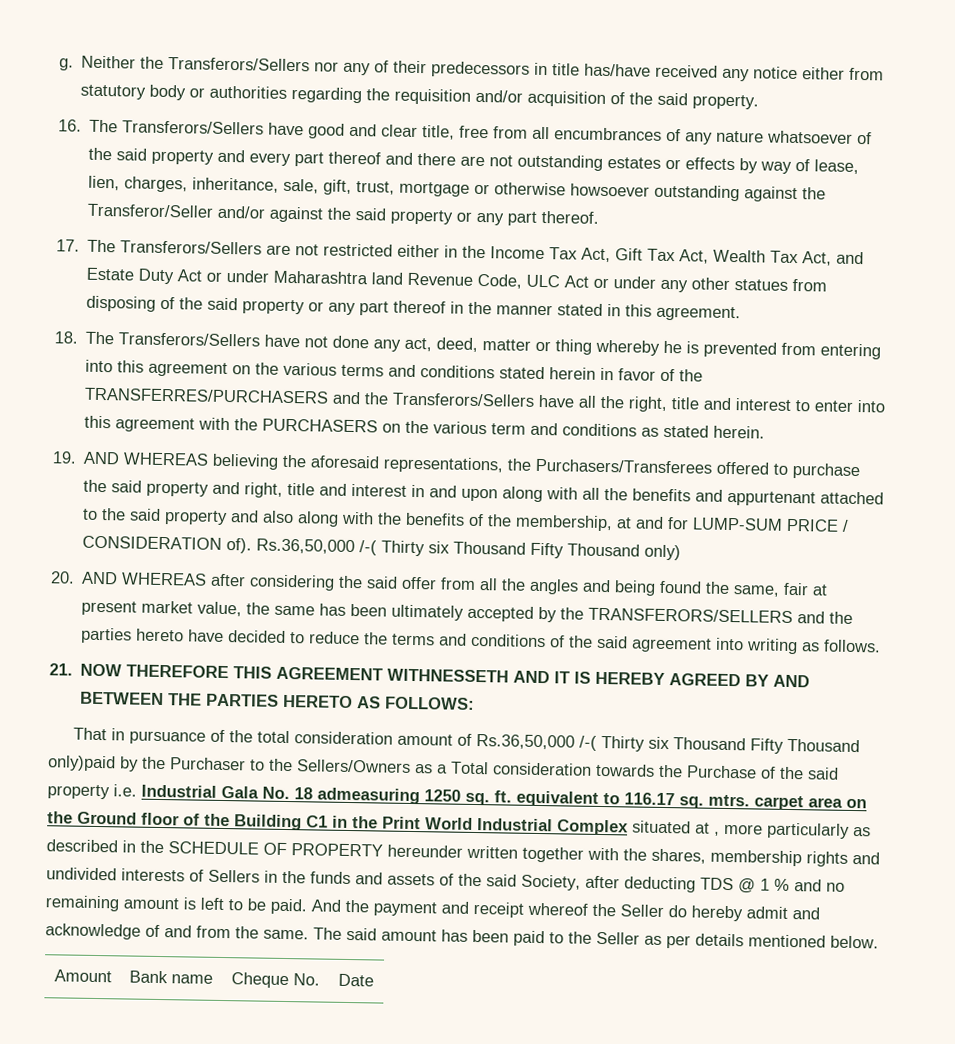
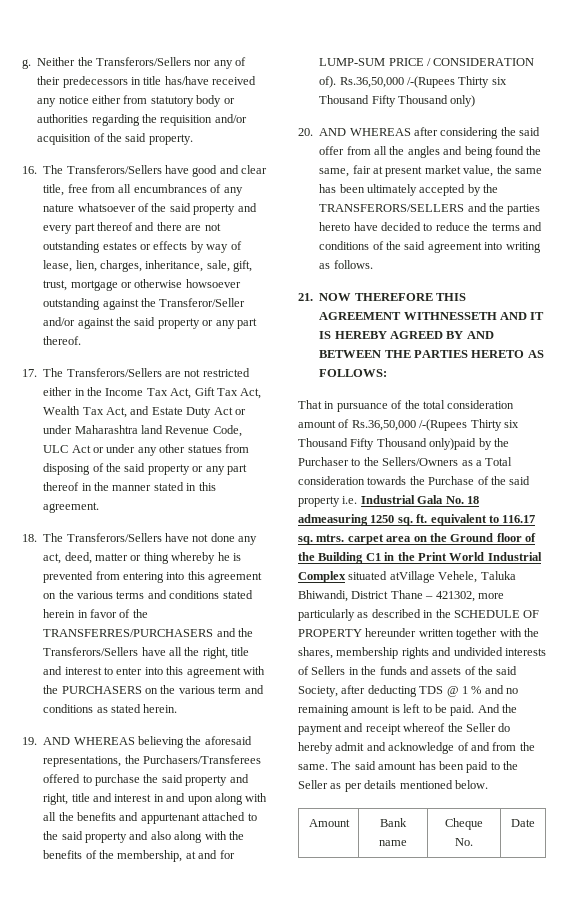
- Rs.36,50,000 /-( Thirty six Thousand Fifty Thousand only)
+ Rs.36,50,000 /-(Rupees Thirty six Thousand Fifty Thousand only)
- That in pursuance of the total consideration amount of Rs.36,50,000 /-( Thirty six Thousand Fifty Thousand only)paid by the Purchaser to the Sellers/Owners as a Total consideration towards the Purchase of the said property i.e. Industrial Gala No. 18 admeasuring 1250 sq. ft. equivalent to 116.17 sq. mtrs. carpet area on the Ground floor of the Building C1 in the Print World Industrial Complex situated at , more particularly as described in the SCHEDULE OF PROPERTY hereunder written together with the shares, membership rights and undivided interests of Sellers in the funds and assets of the said Society, after deducting TDS @ 1 % and no remaining amount is left to be paid.
+ That in pursuance of the total consideration amount of Rs.36,50,000 /-(Rupees Thirty six Thousand Fifty Thousand only)paid by the Purchaser to the Sellers/Owners as a Total consideration towards the Purchase of the said property i.e. Industrial Gala No. 18 admeasuring 1250 sq. ft. equivalent to 116.17 sq. mtrs. carpet area on the Ground floor of the Building C1 in the Print World Industrial Complex situated atVillage Vehele, Taluka Bhiwandi, District Thane – 421302, more particularly as described in the SCHEDULE OF PROPERTY hereunder written together with the shares, membership rights and undivided interests of Sellers in the funds and assets of the said Society, after deducting TDS @ 1 % and no remaining amount is left to be paid.

